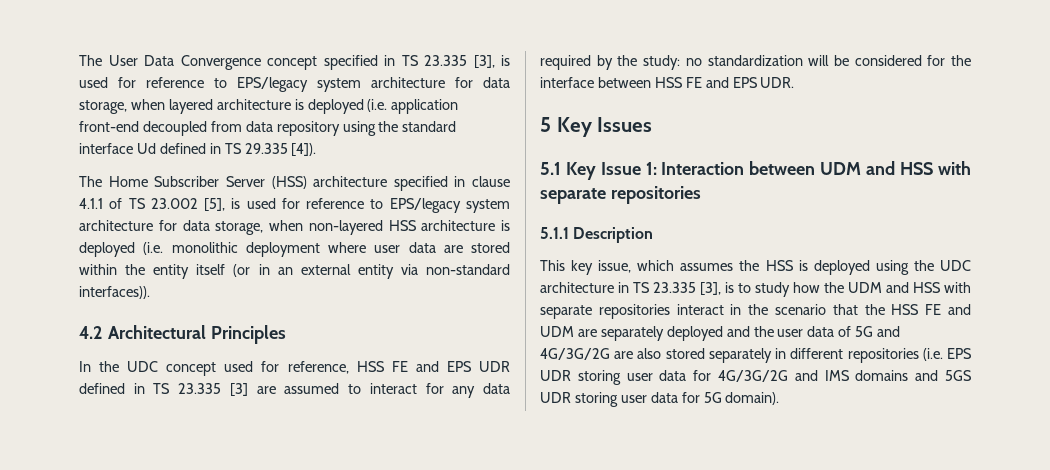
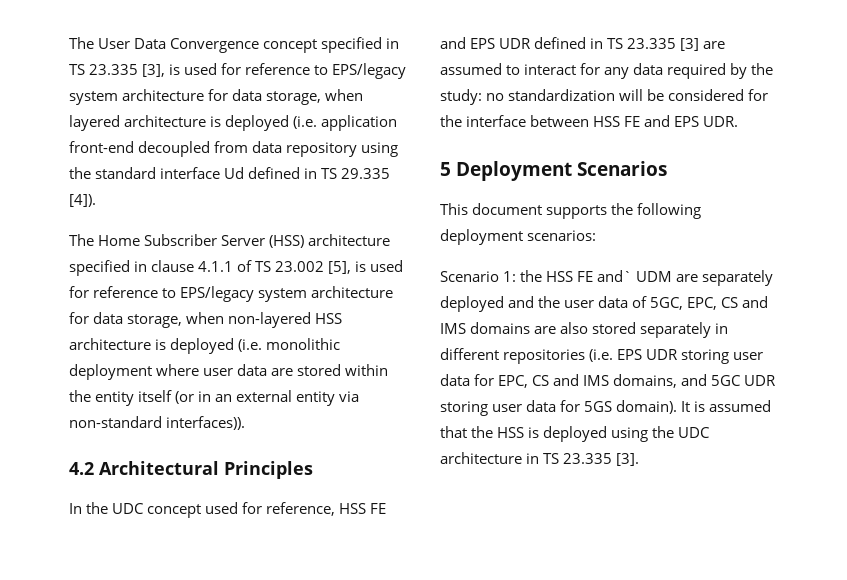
- 5 Key Issues
- 5.1 Key Issue 1: Interaction between UDM and HSS with separate repositories
- 5.1.1 Description
- This key issue, which assumes the HSS is deployed using the UDC architecture in TS 23.335 [3], is to study how the UDM and HSS with separate repositories interact in the scenario that the HSS FE and UDM are separately deployed and the user data of 5G and 4G/3G/2G are also stored separately in different repositories (i.e. EPS UDR storing user data for 4G/3G/2G and IMS domains and 5GS UDR storing user data for 5G domain).
+ 5 Deployment Scenarios
+ This document supports the following deployment scenarios:
+ Scenario 1: the HSS FE and` UDM are separately deployed and the user data of 5GC, EPC, CS and IMS domains are also stored separately in different repositories (i.e. EPS UDR storing user data for EPC, CS and IMS domains, and 5GC UDR storing user data for 5GS domain). It is assumed that the HSS is deployed using the UDC architecture in TS 23.335 [3].

